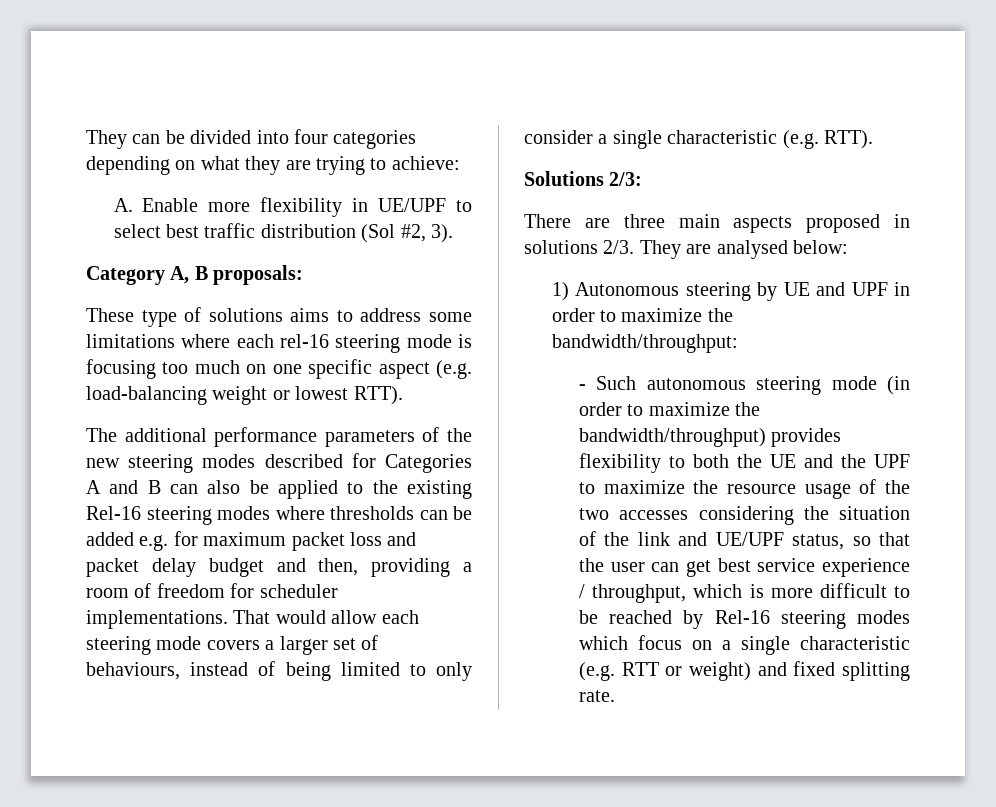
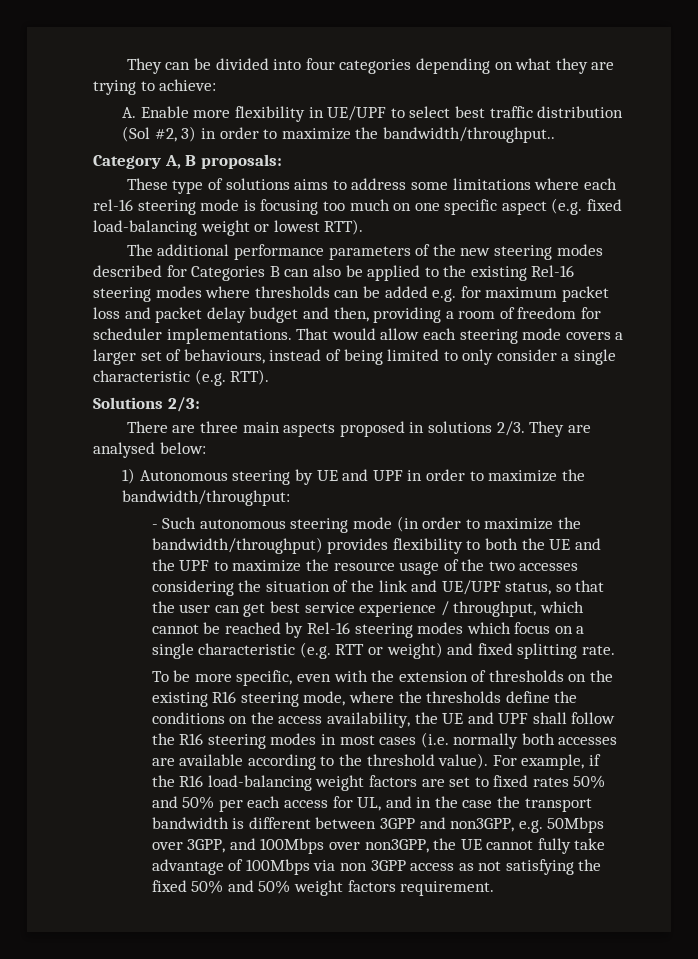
- A. Enable more flexibility in UE/UPF to select best traffic distribution (Sol #2, 3).
+ A. Enable more flexibility in UE/UPF to select best traffic distribution (Sol #2, 3) in order to maximize the bandwidth/throughput..
- These type of solutions aims to address some limitations where each rel-16 steering mode is focusing too much on one specific aspect (e.g. load-balancing weight or lowest RTT).
+ These type of solutions aims to address some limitations where each rel-16 steering mode is focusing too much on one specific aspect (e.g. fixed load-balancing weight or lowest RTT).
- The additional performance parameters of the new steering modes described for Categories A and B can also be applied to the existing Rel-16 steering modes where thresholds can be added e.g. for maximum packet loss and packet delay budget and then, providing a room of freedom for scheduler implementations.
+ The additional performance parameters of the new steering modes described for Categories B can also be applied to the existing Rel-16 steering modes where thresholds can be added e.g. for maximum packet loss and packet delay budget and then, providing a room of freedom for scheduler implementations.
- - Such autonomous steering mode (in order to maximize the bandwidth/throughput) provides flexibility to both the UE and the UPF to maximize the resource usage of the two accesses considering the situation of the link and UE/UPF status, so that the user can get best service experience / throughput, which is more difficult to be reached by Rel-16 steering modes which focus on a single characteristic (e.g. RTT or weight) and fixed splitting rate.
+ - Such autonomous steering mode (in order to maximize the bandwidth/throughput) provides flexibility to both the UE and the UPF to maximize the resource usage of the two accesses considering the situation of the link and UE/UPF status, so that the user can get best service experience / throughput, which cannot be reached by Rel-16 steering modes which focus on a single characteristic (e.g. RTT or weight) and fixed splitting rate.
+ To be more specific, even with the extension of thresholds on the existing R16 steering mode, where the thresholds define the conditions on the access availability, the UE and UPF shall follow the R16 steering modes in most cases (i.e. normally both accesses are available according to the threshold value). For example, if the R16 load-balancing weight factors are set to fixed rates 50% and 50% per each access for UL, and in the case the transport bandwidth is different between 3GPP and non3GPP, e.g. 50Mbps over 3GPP, and 100Mbps over non3GPP, the UE cannot fully take advantage of 100Mbps via non 3GPP access as not satisfying the fixed 50% and 50% weight factors requirement.

